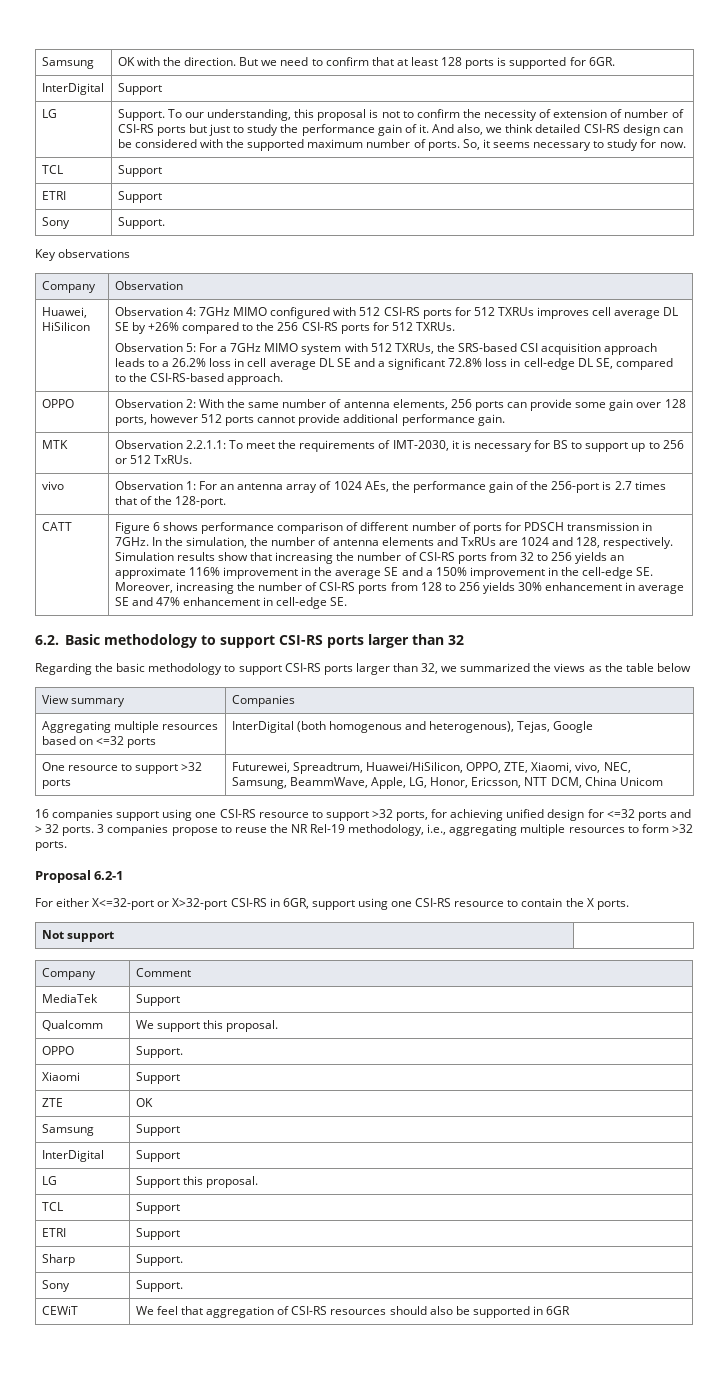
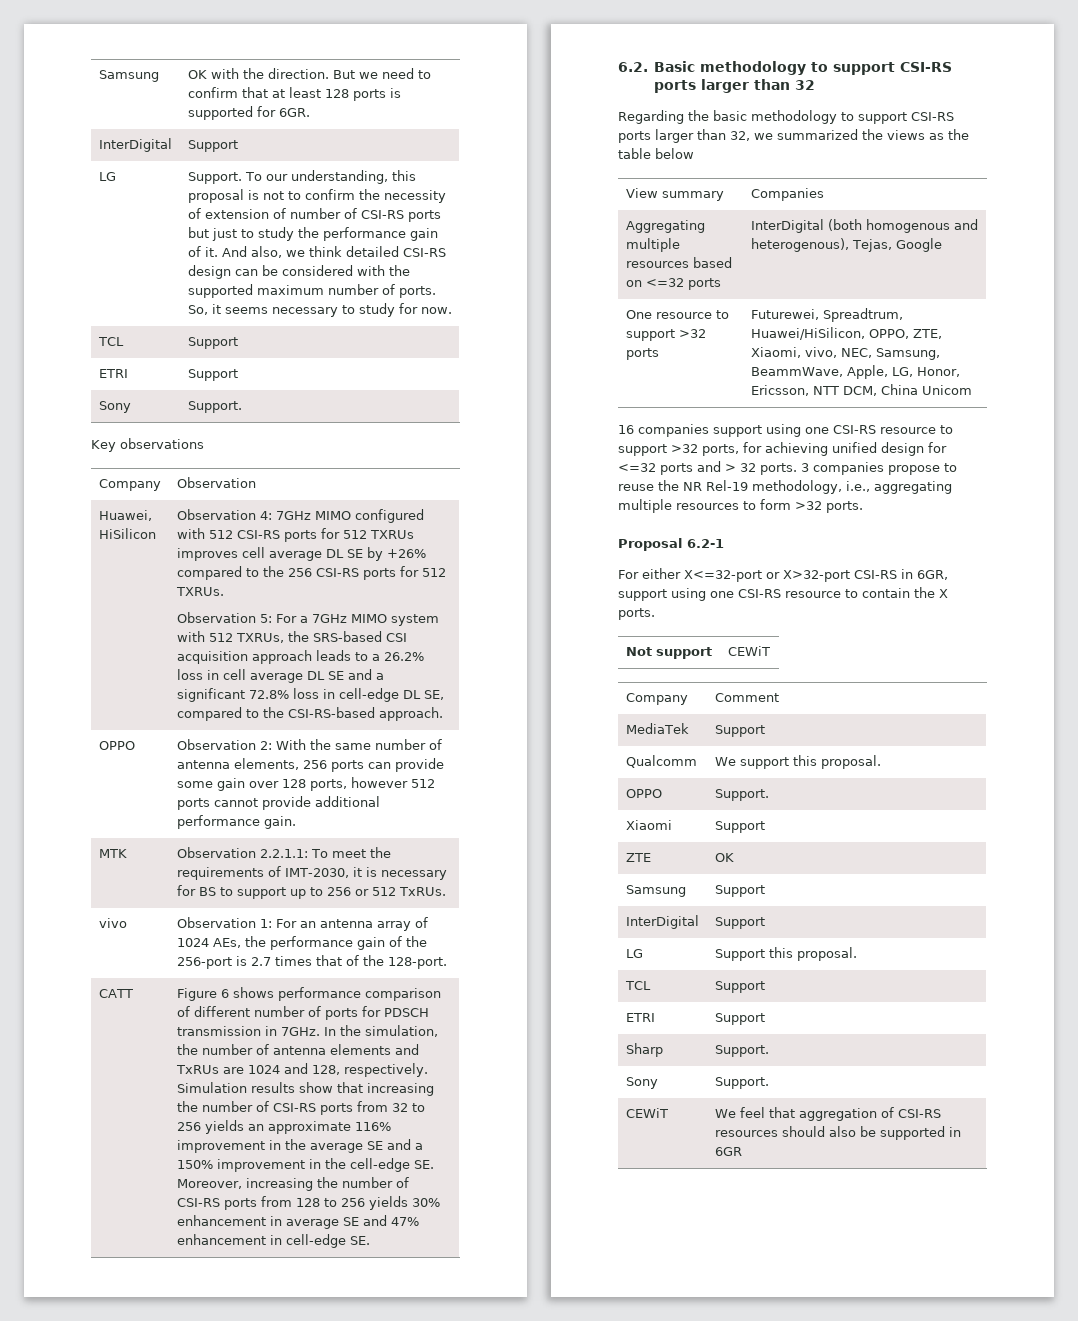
- Not support |
+ Not support | CEWiT

